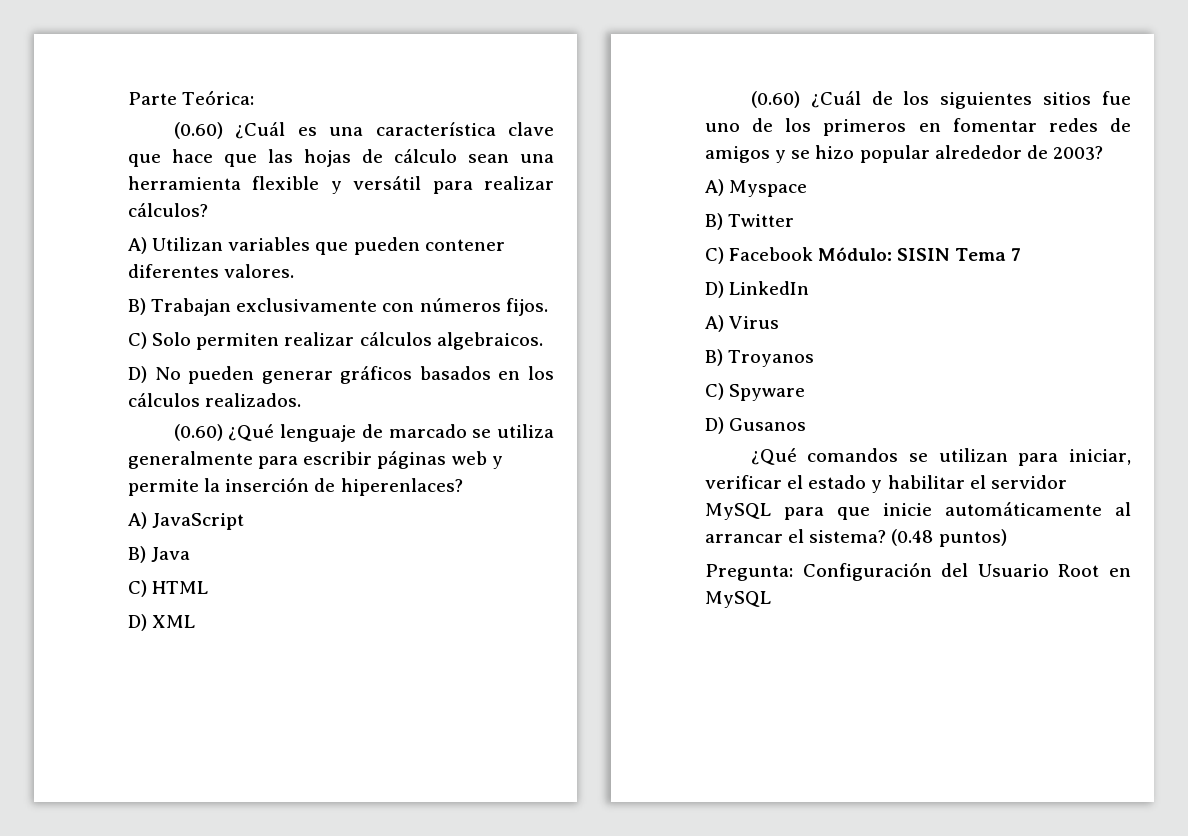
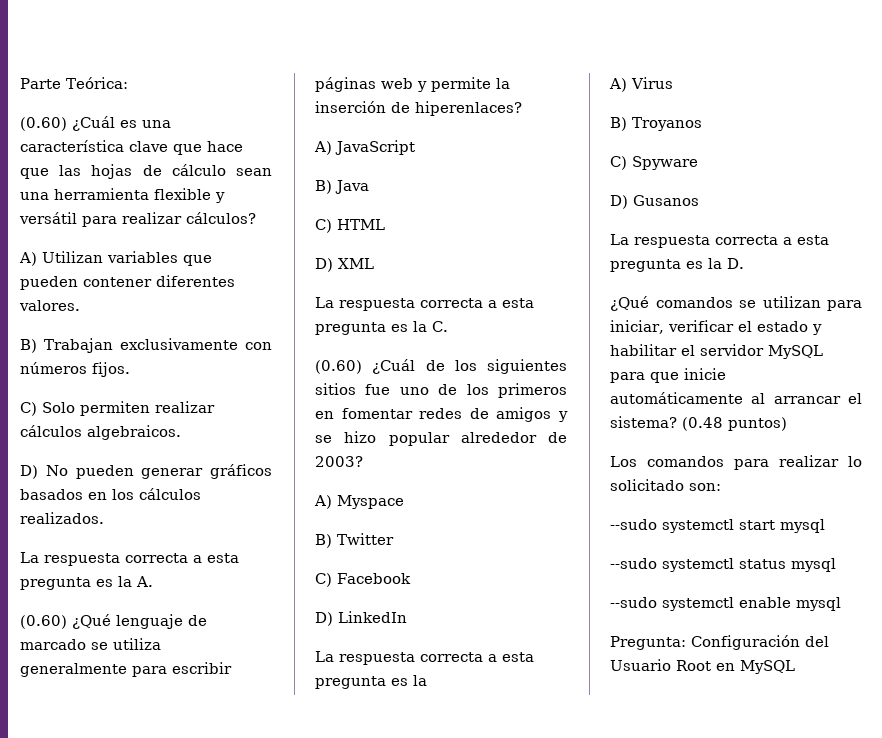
+ La respuesta correcta a esta pregunta es la A.
+ La respuesta correcta a esta pregunta es la C.
- C) Facebook Módulo: SISIN Tema 7
+ C) Facebook
  D) LinkedIn
+ La respuesta correcta a esta pregunta es la
+ La respuesta correcta a esta pregunta es la D.
+ Los comandos para realizar lo solicitado son:
+ --sudo systemctl start mysql
+ --sudo systemctl status mysql
+ --sudo systemctl enable mysql

